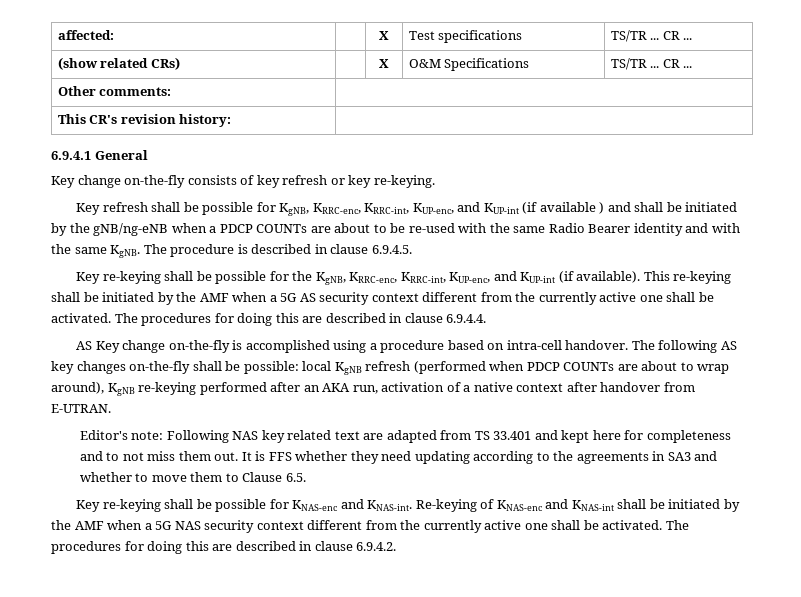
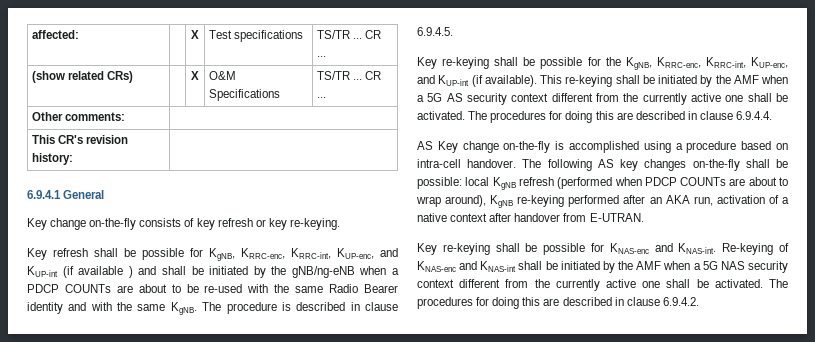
- Editor's note: Following NAS key related text are adapted from TS 33.401 and kept here for completeness and to not miss them out. It is FFS whether they need updating according to the agreements in SA3 and whether to move them to Clause 6.5.

